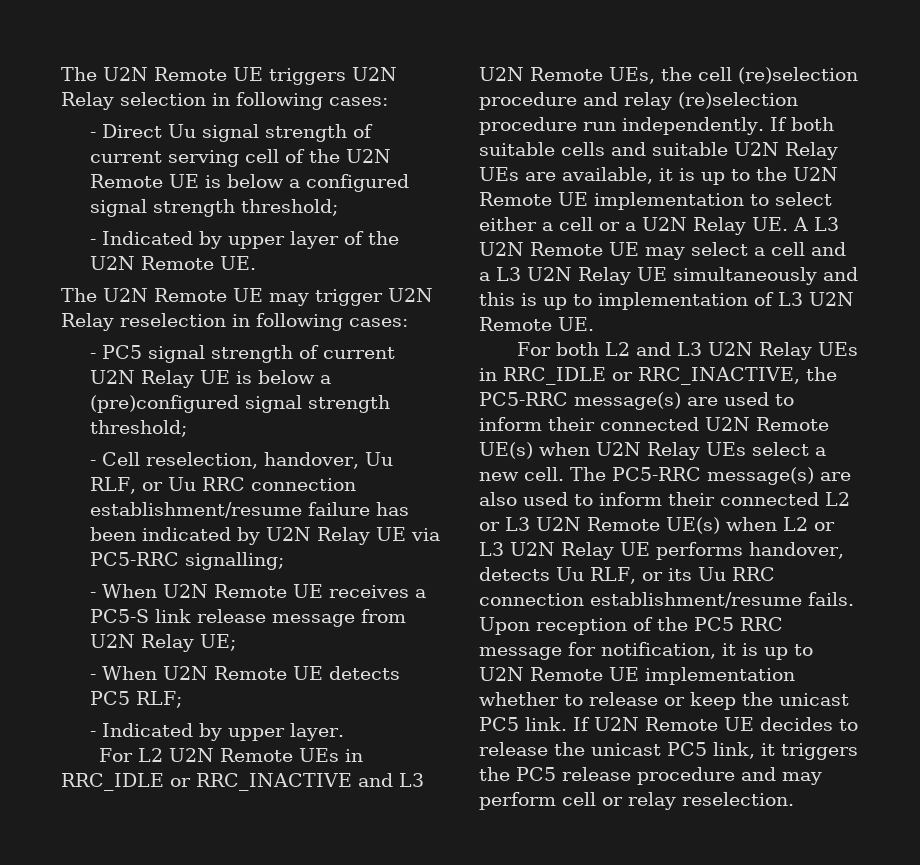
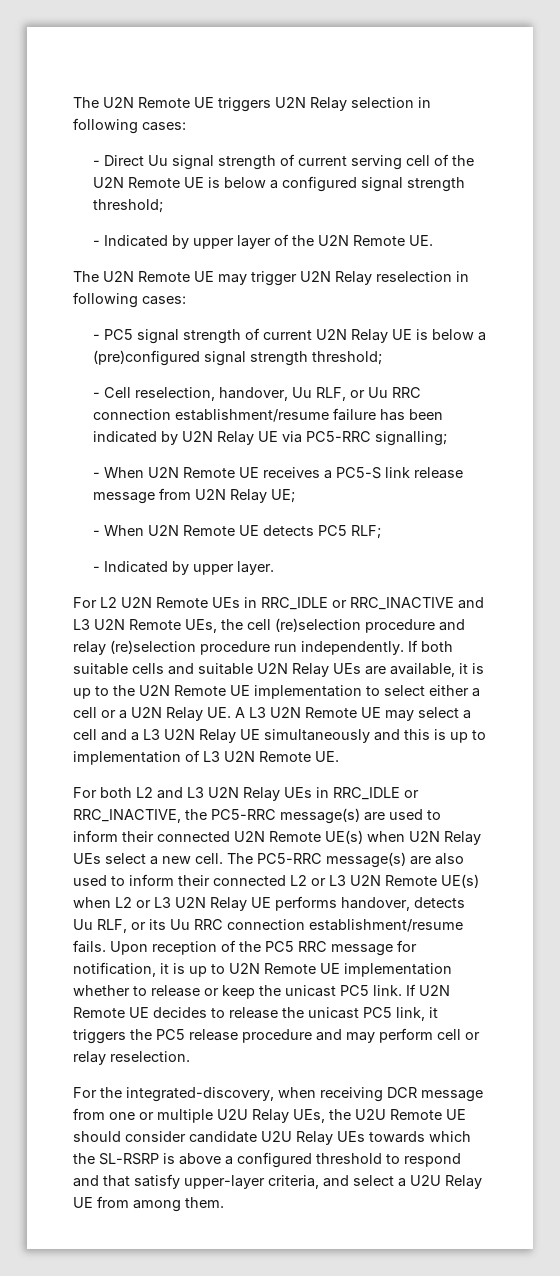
+ For the integrated-discovery, when receiving DCR message from one or multiple U2U Relay UEs, the U2U Remote UE should consider candidate U2U Relay UEs towards which the SL-RSRP is above a configured threshold to respond and that satisfy upper-layer criteria, and select a U2U Relay UE from among them.

